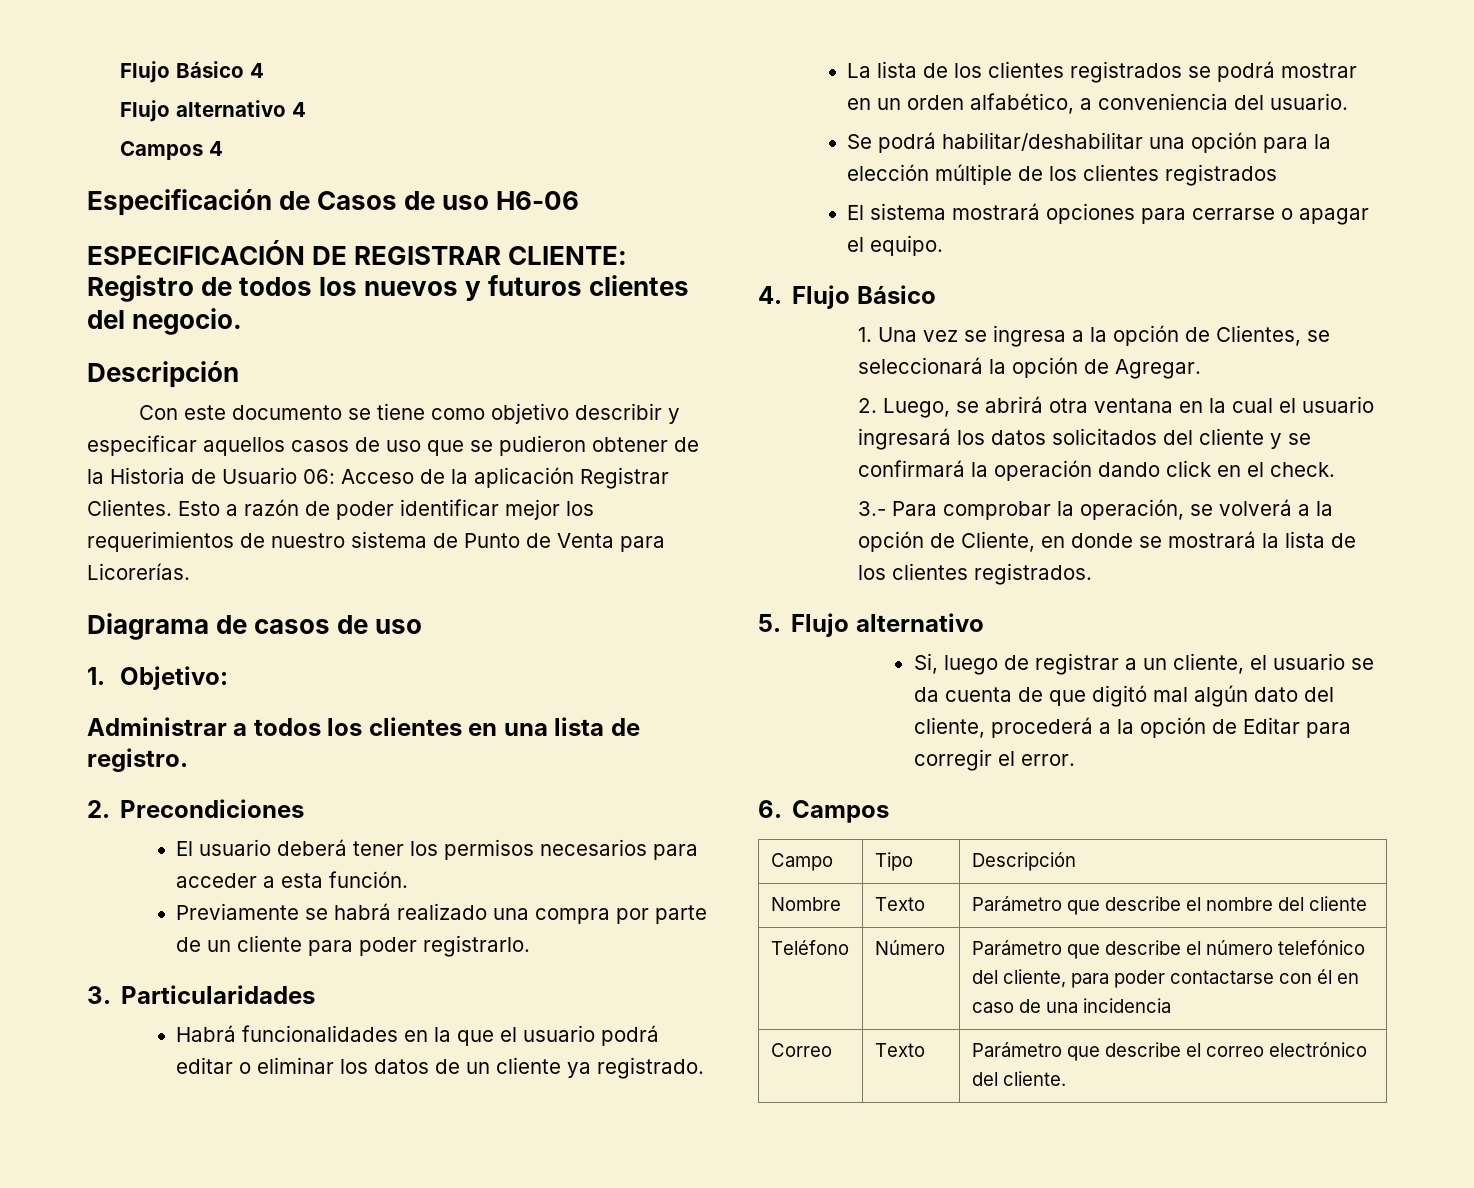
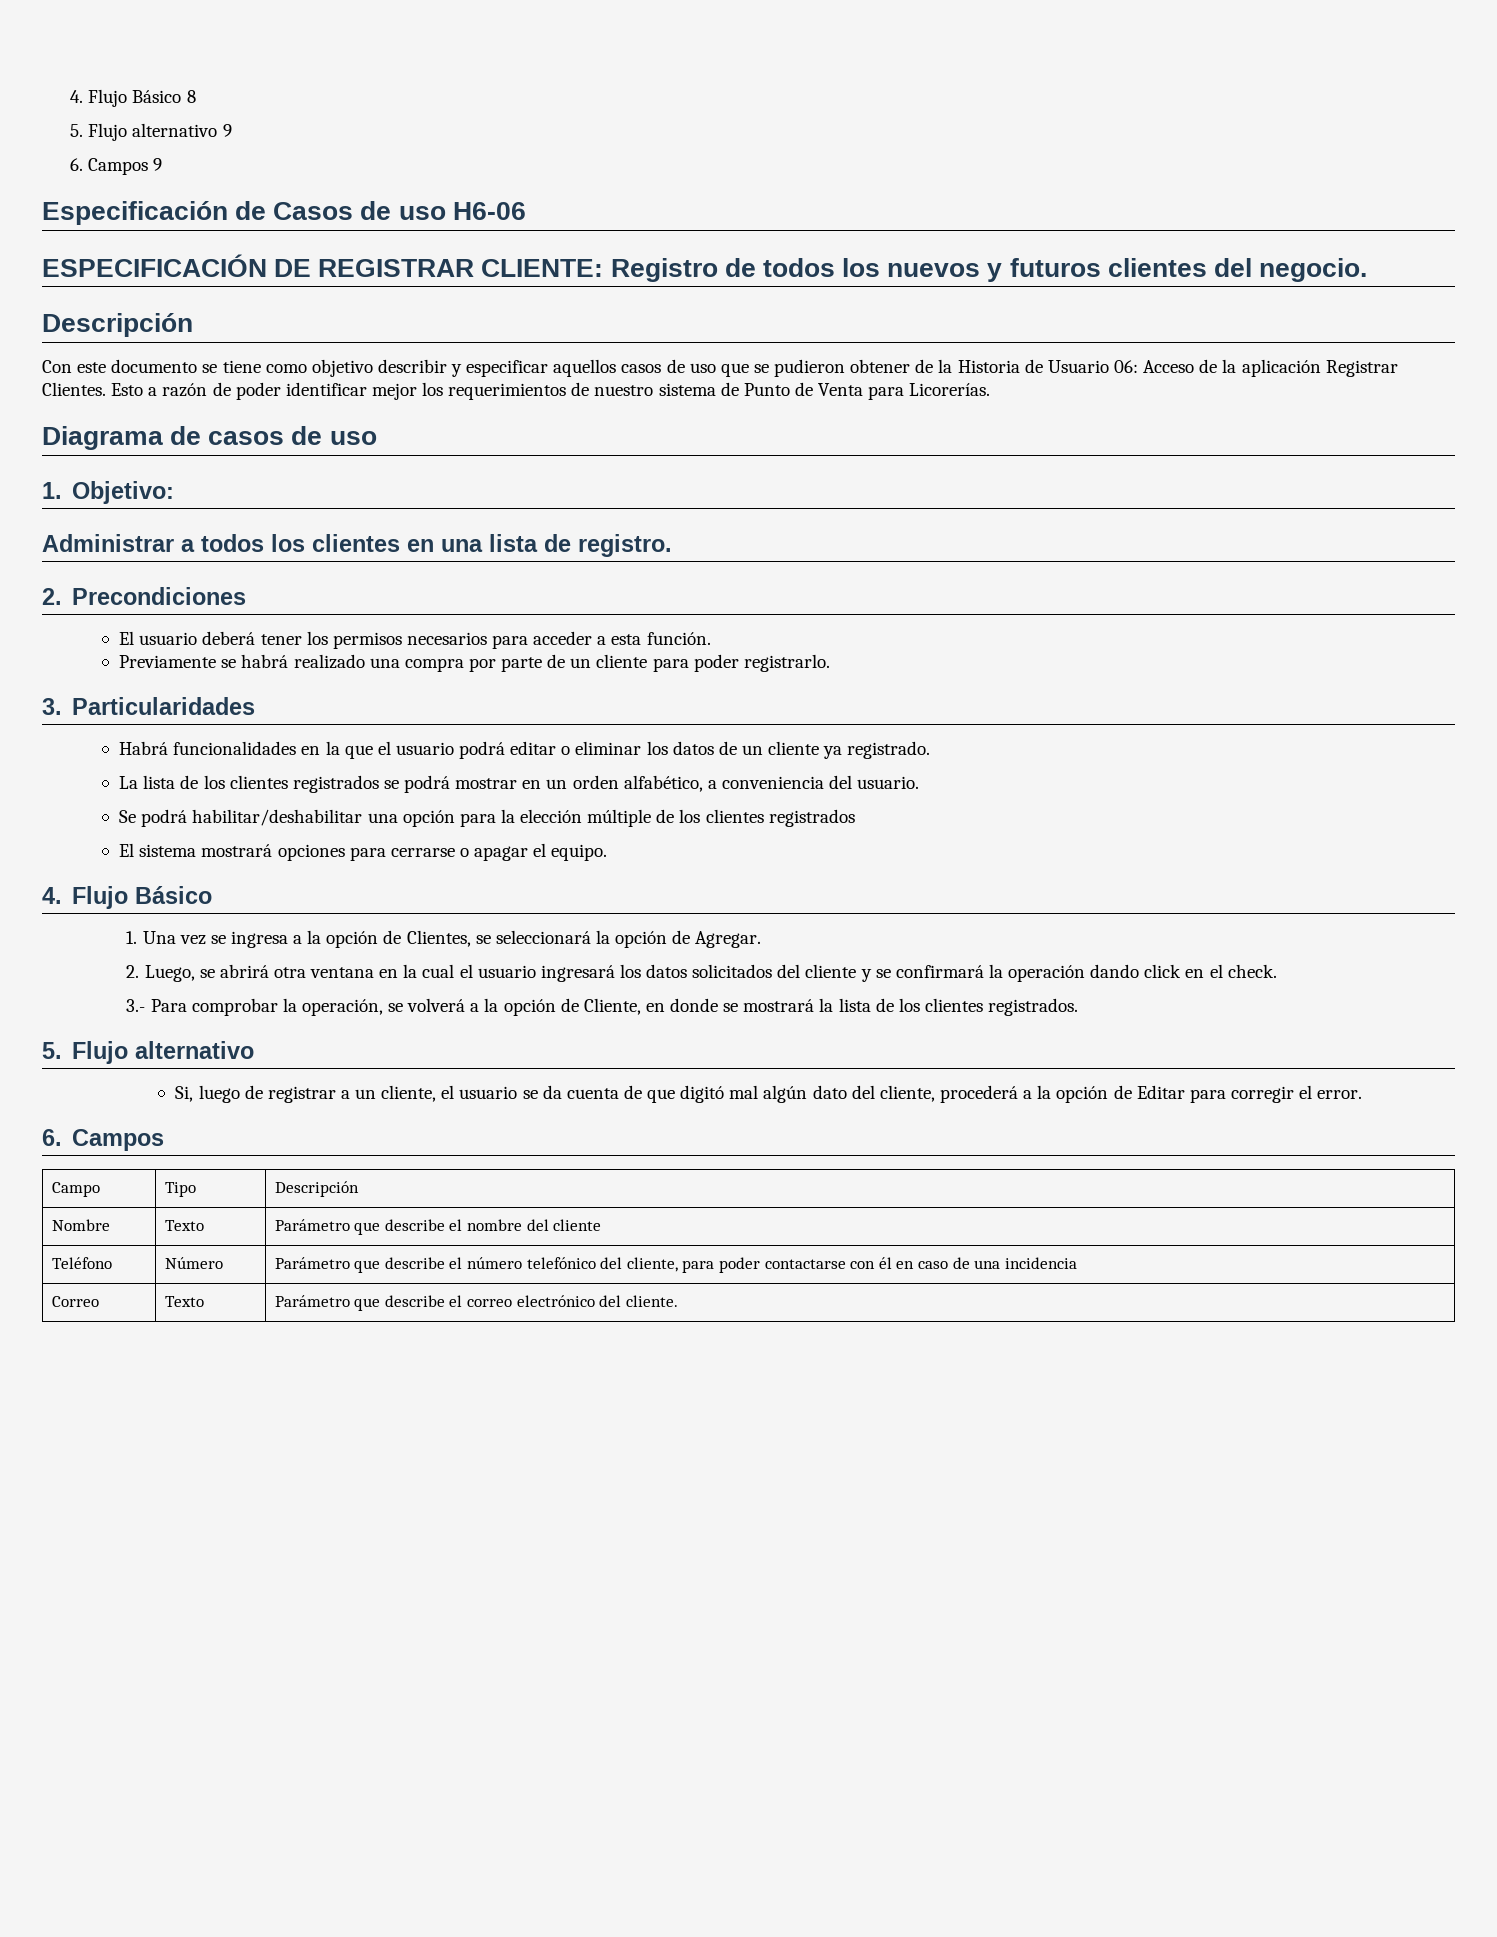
- Flujo Básico 4
- Flujo alternativo 4
- Campos 4
+ 4. Flujo Básico 8
+ 5. Flujo alternativo 9
+ 6. Campos 9

